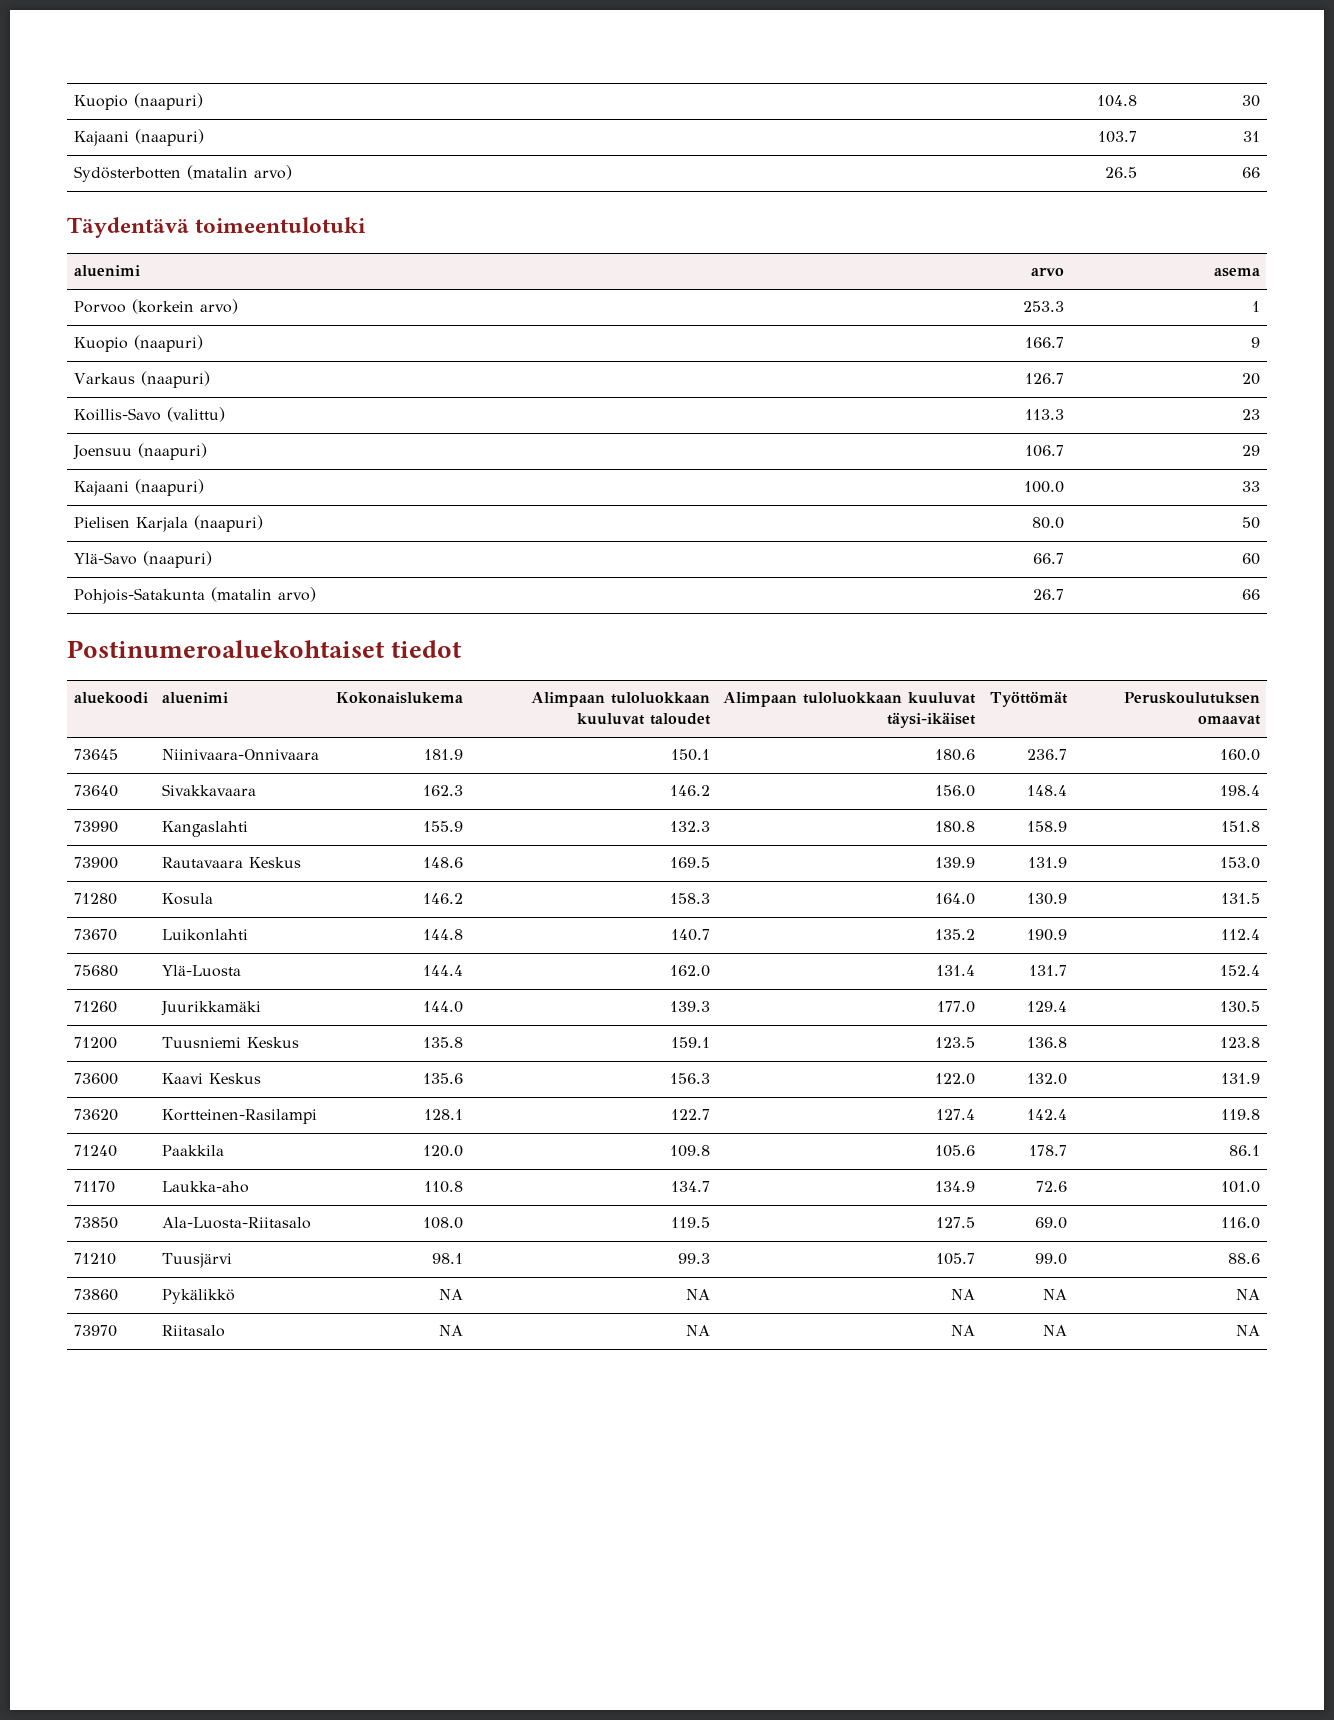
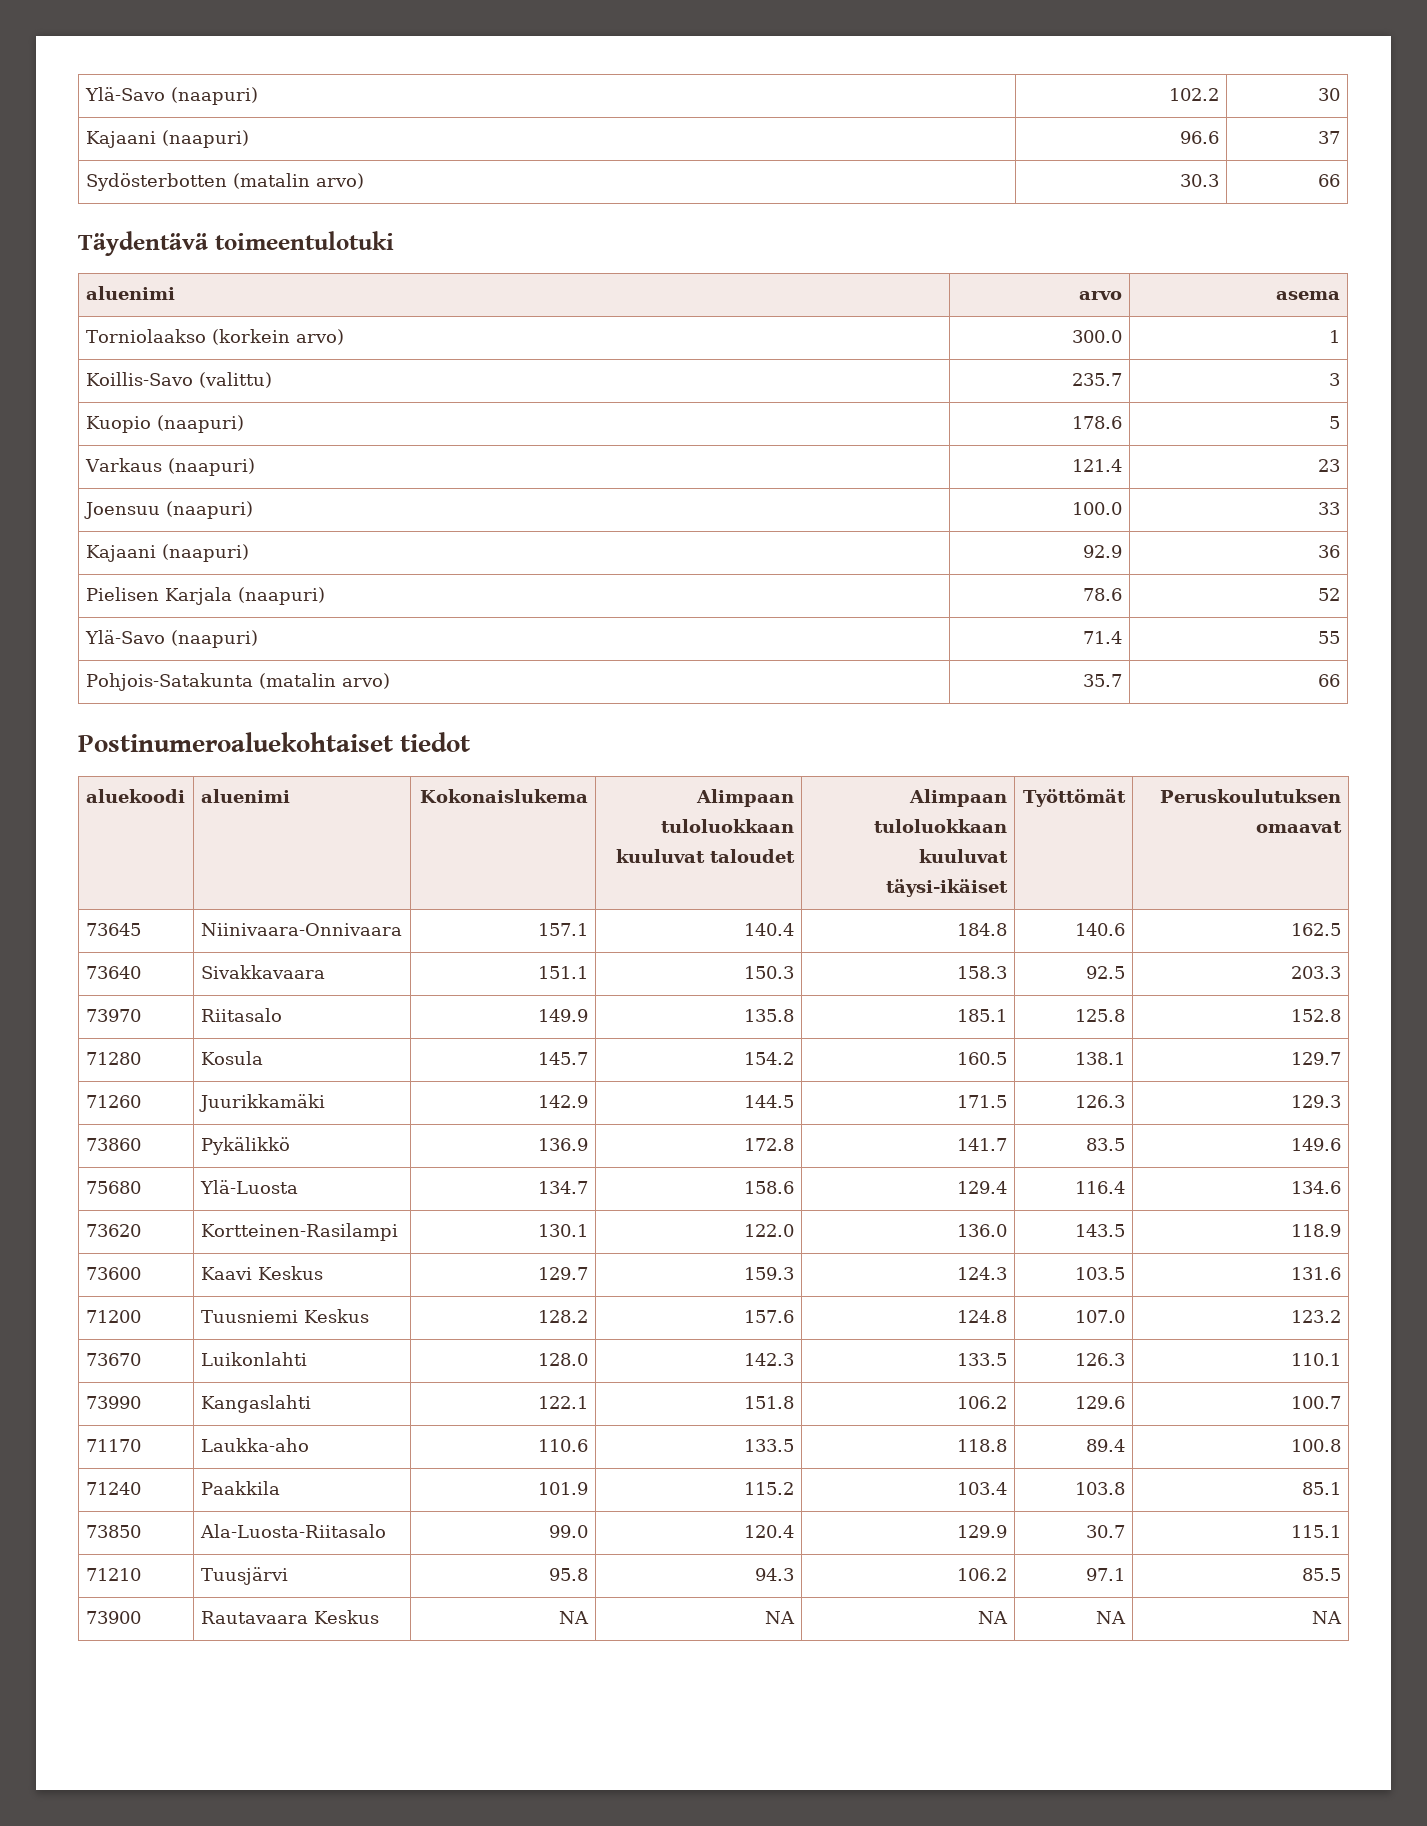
- Kuopio (naapuri) | 104.8 | 30
+ Ylä-Savo (naapuri) | 102.2 | 30
- Kajaani (naapuri) | 103.7 | 31
+ Kajaani (naapuri) | 96.6 | 37
- Sydösterbotten (matalin arvo) | 26.5 | 66
+ Sydösterbotten (matalin arvo) | 30.3 | 66
- Porvoo (korkein arvo) | 253.3 | 1
- Kuopio (naapuri) | 166.7 | 9
+ Torniolaakso (korkein arvo) | 300.0 | 1
+ Koillis-Savo (valittu) | 235.7 | 3
+ Kuopio (naapuri) | 178.6 | 5
- Varkaus (naapuri) | 126.7 | 20
- Koillis-Savo (valittu) | 113.3 | 23
+ Varkaus (naapuri) | 121.4 | 23
- Joensuu (naapuri) | 106.7 | 29
- Kajaani (naapuri) | 100.0 | 33
+ Joensuu (naapuri) | 100.0 | 33
+ Kajaani (naapuri) | 92.9 | 36
- Pielisen Karjala (naapuri) | 80.0 | 50
- Ylä-Savo (naapuri) | 66.7 | 60
+ Pielisen Karjala (naapuri) | 78.6 | 52
+ Ylä-Savo (naapuri) | 71.4 | 55
- Pohjois-Satakunta (matalin arvo) | 26.7 | 66
+ Pohjois-Satakunta (matalin arvo) | 35.7 | 66
- 73645 | Niinivaara-Onnivaara | 181.9 | 150.1 | 180.6 | 236.7 | 160.0
- 73640 | Sivakkavaara | 162.3 | 146.2 | 156.0 | 148.4 | 198.4
- 73990 | Kangaslahti | 155.9 | 132.3 | 180.8 | 158.9 | 151.8
- 73900 | Rautavaara Keskus | 148.6 | 169.5 | 139.9 | 131.9 | 153.0
- 71280 | Kosula | 146.2 | 158.3 | 164.0 | 130.9 | 131.5
- 73670 | Luikonlahti | 144.8 | 140.7 | 135.2 | 190.9 | 112.4
- 75680 | Ylä-Luosta | 144.4 | 162.0 | 131.4 | 131.7 | 152.4
- 71260 | Juurikkamäki | 144.0 | 139.3 | 177.0 | 129.4 | 130.5
- 71200 | Tuusniemi Keskus | 135.8 | 159.1 | 123.5 | 136.8 | 123.8
- 73600 | Kaavi Keskus | 135.6 | 156.3 | 122.0 | 132.0 | 131.9
- 73620 | Kortteinen-Rasilampi | 128.1 | 122.7 | 127.4 | 142.4 | 119.8
- 71240 | Paakkila | 120.0 | 109.8 | 105.6 | 178.7 | 86.1
- 71170 | Laukka-aho | 110.8 | 134.7 | 134.9 | 72.6 | 101.0
- 73850 | Ala-Luosta-Riitasalo | 108.0 | 119.5 | 127.5 | 69.0 | 116.0
- 71210 | Tuusjärvi | 98.1 | 99.3 | 105.7 | 99.0 | 88.6
- 73860 | Pykälikkö | NA | NA | NA | NA | NA
- 73970 | Riitasalo | NA | NA | NA | NA | NA
+ 73645 | Niinivaara-Onnivaara | 157.1 | 140.4 | 184.8 | 140.6 | 162.5
+ 73640 | Sivakkavaara | 151.1 | 150.3 | 158.3 | 92.5 | 203.3
+ 73970 | Riitasalo | 149.9 | 135.8 | 185.1 | 125.8 | 152.8
+ 71280 | Kosula | 145.7 | 154.2 | 160.5 | 138.1 | 129.7
+ 71260 | Juurikkamäki | 142.9 | 144.5 | 171.5 | 126.3 | 129.3
+ 73860 | Pykälikkö | 136.9 | 172.8 | 141.7 | 83.5 | 149.6
+ 75680 | Ylä-Luosta | 134.7 | 158.6 | 129.4 | 116.4 | 134.6
+ 73620 | Kortteinen-Rasilampi | 130.1 | 122.0 | 136.0 | 143.5 | 118.9
+ 73600 | Kaavi Keskus | 129.7 | 159.3 | 124.3 | 103.5 | 131.6
+ 71200 | Tuusniemi Keskus | 128.2 | 157.6 | 124.8 | 107.0 | 123.2
+ 73670 | Luikonlahti | 128.0 | 142.3 | 133.5 | 126.3 | 110.1
+ 73990 | Kangaslahti | 122.1 | 151.8 | 106.2 | 129.6 | 100.7
+ 71170 | Laukka-aho | 110.6 | 133.5 | 118.8 | 89.4 | 100.8
+ 71240 | Paakkila | 101.9 | 115.2 | 103.4 | 103.8 | 85.1
+ 73850 | Ala-Luosta-Riitasalo | 99.0 | 120.4 | 129.9 | 30.7 | 115.1
+ 71210 | Tuusjärvi | 95.8 | 94.3 | 106.2 | 97.1 | 85.5
+ 73900 | Rautavaara Keskus | NA | NA | NA | NA | NA

